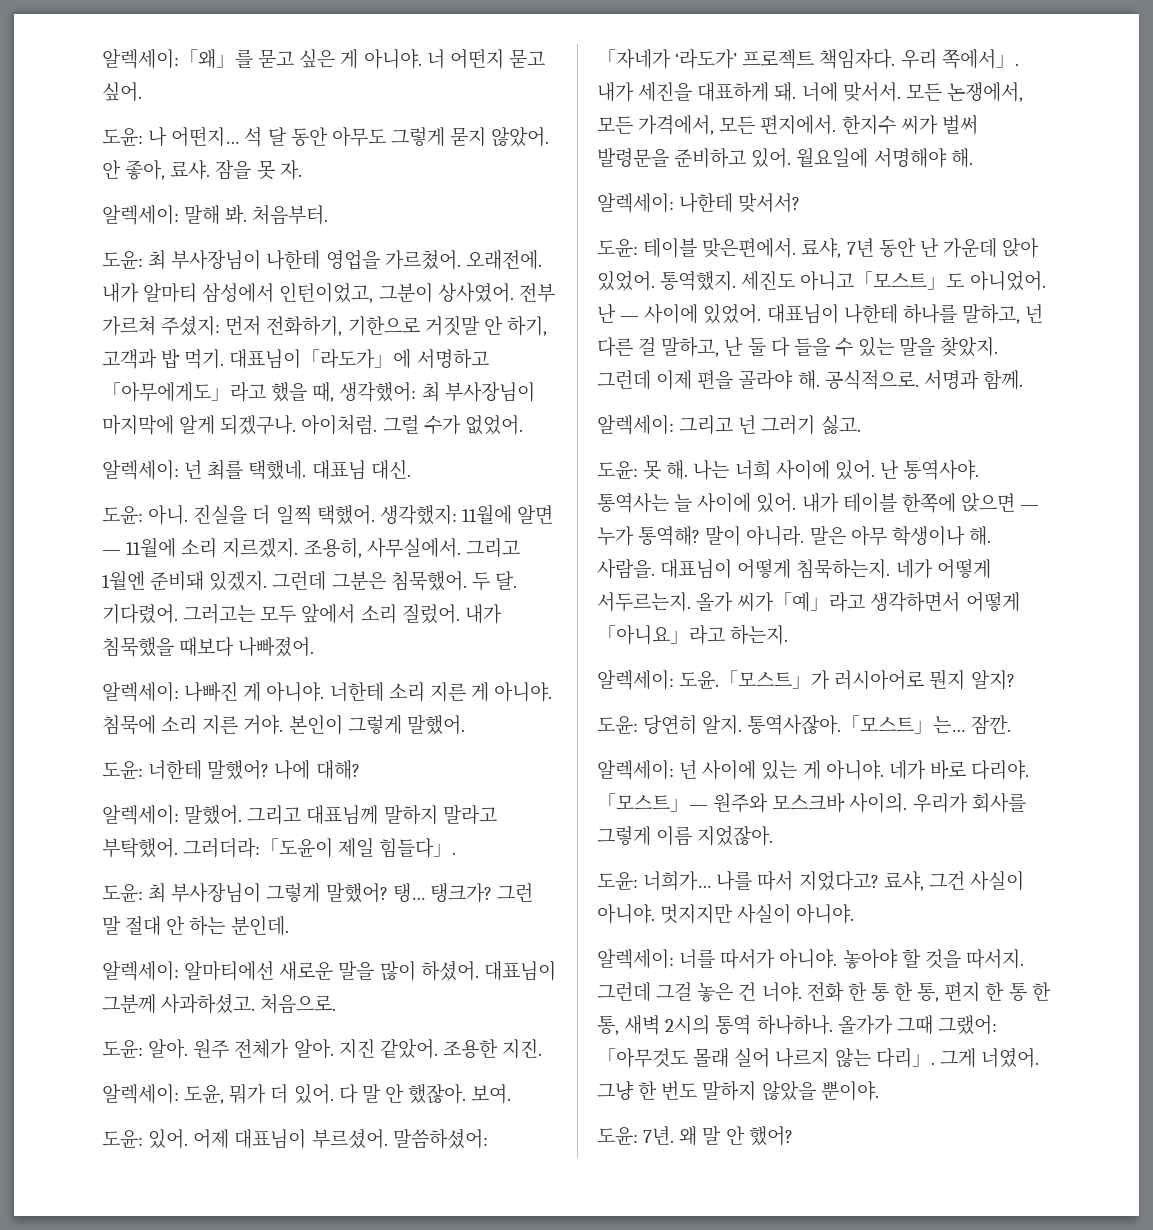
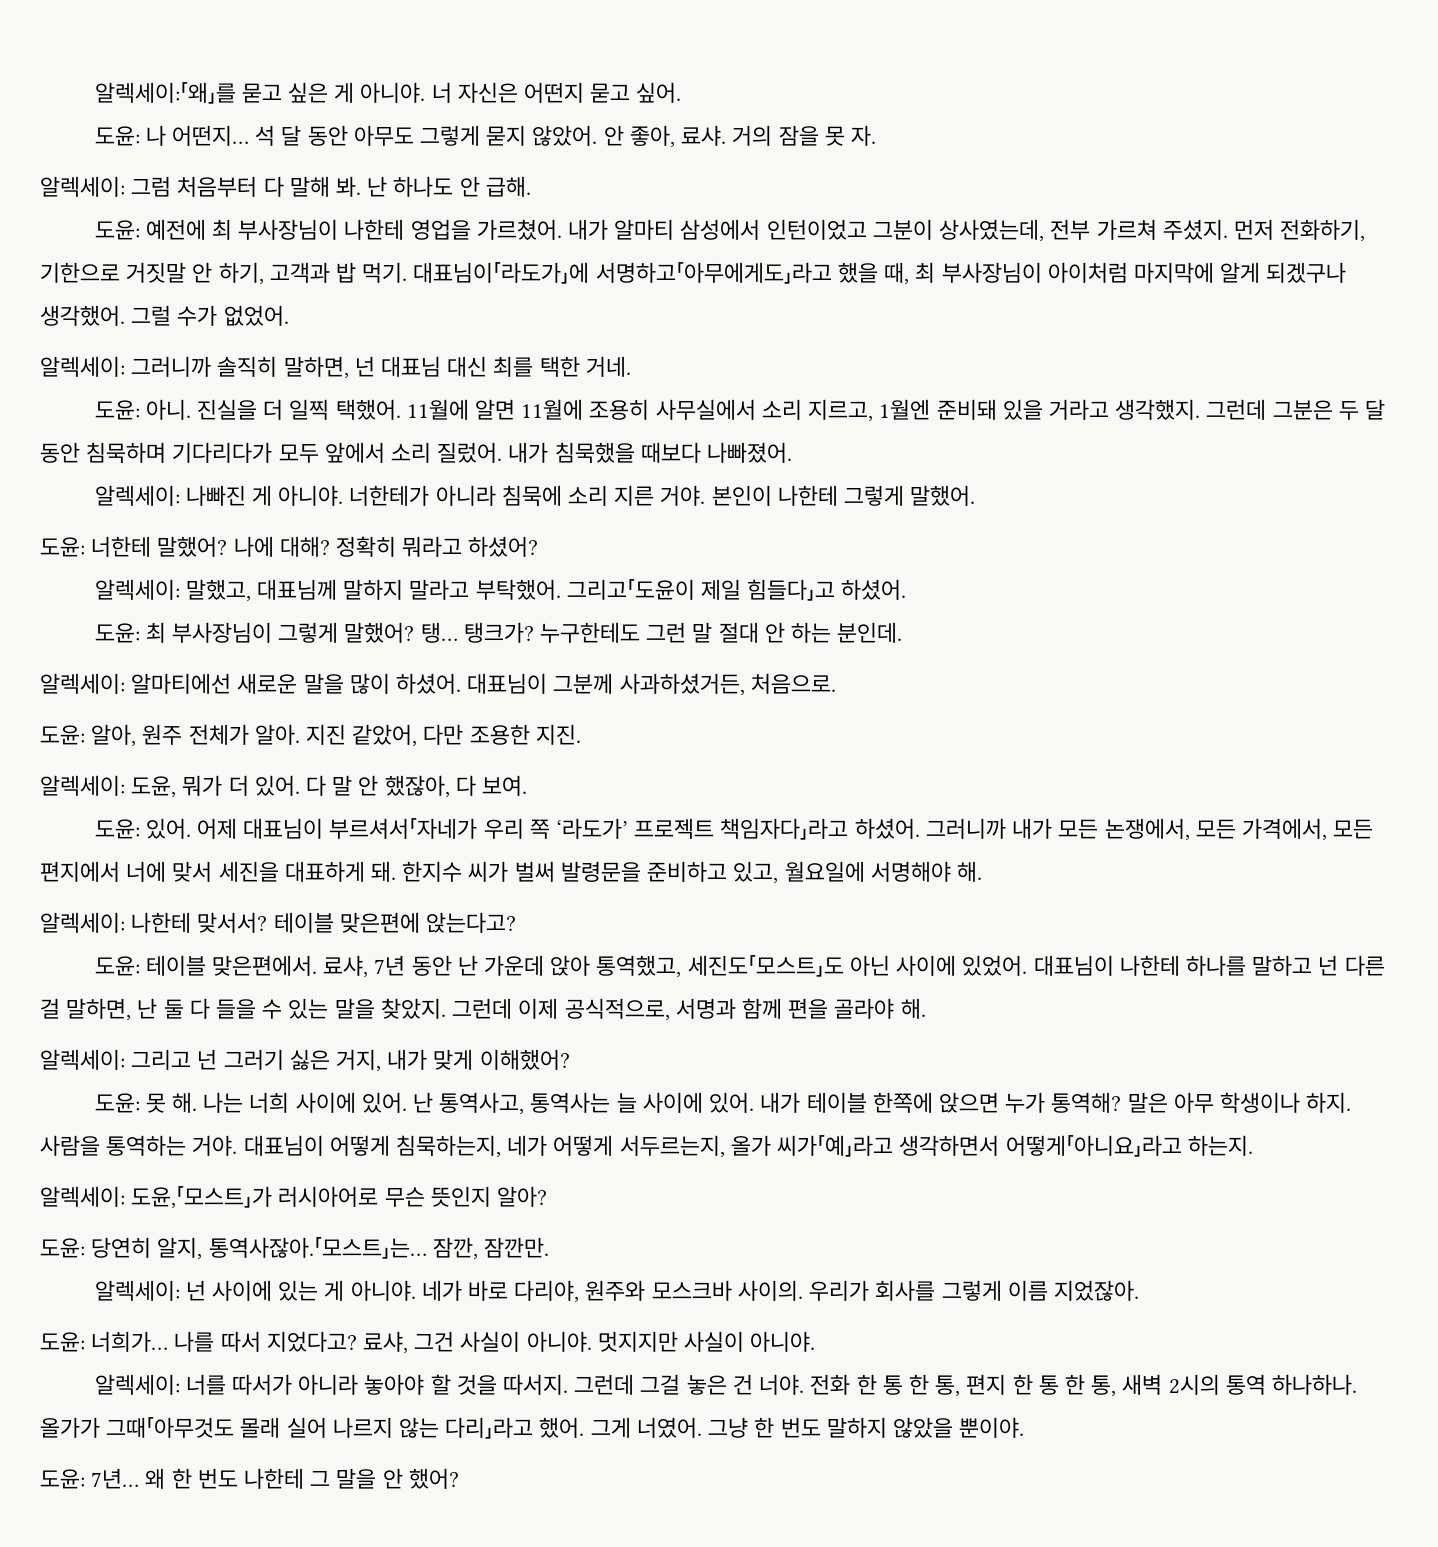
- 너 어떤지 묻고 싶어.
+ 너 자신은 어떤지 묻고 싶어.
- 잠을 못 자.
+ 거의 잠을 못 자.
- 알렉세이: 말해 봐. 처음부터.
- 도윤: 최 부사장님이 나한테 영업을 가르쳤어.
+ 알렉세이: 그럼 처음부터 다 말해 봐. 난 하나도 안 급해.
+ 도윤: 예전에 최 부사장님이 나한테 영업을 가르쳤어.
- 오래전에.
- 내가 알마티 삼성에서 인턴이었고, 그분이 상사였어. 전부 가르쳐 주셨지: 먼저 전화하기, 기한으로 거짓말 안 하기, 고객과 밥 먹기.
+ 내가 알마티 삼성에서 인턴이었고 그분이 상사였는데, 전부 가르쳐 주셨지. 먼저 전화하기, 기한으로 거짓말 안 하기, 고객과 밥 먹기.
- 대표님이「라도가」에 서명하고「아무에게도」라고 했을 때, 생각했어: 최 부사장님이 마지막에 알게 되겠구나. 아이처럼.
+ 대표님이「라도가」에 서명하고「아무에게도」라고 했을 때, 최 부사장님이 아이처럼 마지막에 알게 되겠구나 생각했어.
- 알렉세이: 넌 최를 택했네. 대표님 대신.
+ 알렉세이: 그러니까 솔직히 말하면, 넌 대표님 대신 최를 택한 거네.
- 생각했지: 11월에 알면 — 11월에 소리 지르겠지. 조용히, 사무실에서. 그리고 1월엔 준비돼 있겠지. 그런데 그분은 침묵했어. 두 달. 기다렸어. 그러고는 모두 앞에서 소리 질렀어.
+ 11월에 알면 11월에 조용히 사무실에서 소리 지르고, 1월엔 준비돼 있을 거라고 생각했지. 그런데 그분은 두 달 동안 침묵하며 기다리다가 모두 앞에서 소리 질렀어.
- 너한테 소리 지른 게 아니야. 침묵에 소리 지른 거야.
+ 너한테가 아니라 침묵에 소리 지른 거야.
- 본인이 그렇게 말했어.
+ 본인이 나한테 그렇게 말했어.
- 나에 대해?
- 알렉세이: 말했어. 그리고 대표님께 말하지 말라고 부탁했어.
+ 나에 대해? 정확히 뭐라고 하셨어?
+ 알렉세이: 말했고, 대표님께 말하지 말라고 부탁했어.
- 그러더라:「도윤이 제일 힘들다」.
+ 그리고「도윤이 제일 힘들다」고 하셨어.
- 그런 말 절대 안 하는 분인데.
+ 누구한테도 그런 말 절대 안 하는 분인데.
- 대표님이 그분께 사과하셨고. 처음으로.
+ 대표님이 그분께 사과하셨거든, 처음으로.
- 도윤: 알아. 원주 전체가 알아.
+ 도윤: 알아, 원주 전체가 알아.
- 지진 같았어. 조용한 지진.
+ 지진 같았어, 다만 조용한 지진.
- 다 말 안 했잖아. 보여.
+ 다 말 안 했잖아, 다 보여.
- 어제 대표님이 부르셨어. 말씀하셨어:「자네가 ‘라도가’ 프로젝트 책임자다. 우리 쪽에서」. 내가 세진을 대표하게 돼. 너에 맞서서. 모든 논쟁에서, 모든 가격에서, 모든 편지에서.
+ 어제 대표님이 부르셔서「자네가 우리 쪽 ‘라도가’ 프로젝트 책임자다」라고 하셨어. 그러니까 내가 모든 논쟁에서, 모든 가격에서, 모든 편지에서 너에 맞서 세진을 대표하게 돼.
- 한지수 씨가 벌써 발령문을 준비하고 있어. 월요일에 서명해야 해.
+ 한지수 씨가 벌써 발령문을 준비하고 있고, 월요일에 서명해야 해.
+ 테이블 맞은편에 앉는다고?
- 료샤, 7년 동안 난 가운데 앉아 있었어. 통역했지. 세진도 아니고「모스트」도 아니었어. 난 — 사이에 있었어.
+ 료샤, 7년 동안 난 가운데 앉아 통역했고, 세진도「모스트」도 아닌 사이에 있었어.
- 대표님이 나한테 하나를 말하고, 넌 다른 걸 말하고, 난 둘 다 들을 수 있는 말을 찾았지.
+ 대표님이 나한테 하나를 말하고 넌 다른 걸 말하면, 난 둘 다 들을 수 있는 말을 찾았지.
- 그런데 이제 편을 골라야 해. 공식적으로. 서명과 함께.
+ 그런데 이제 공식적으로, 서명과 함께 편을 골라야 해.
- 알렉세이: 그리고 넌 그러기 싫고.
+ 알렉세이: 그리고 넌 그러기 싫은 거지, 내가 맞게 이해했어?
- 난 통역사야. 통역사는 늘 사이에 있어.
+ 난 통역사고, 통역사는 늘 사이에 있어.
- 내가 테이블 한쪽에 앉으면 — 누가 통역해?
+ 내가 테이블 한쪽에 앉으면 누가 통역해?
- 말이 아니라.
- 말은 아무 학생이나 해. 사람을.
+ 말은 아무 학생이나 하지. 사람을 통역하는 거야.
- 대표님이 어떻게 침묵하는지. 네가 어떻게 서두르는지. 올가 씨가「예」라고 생각하면서 어떻게「아니요」라고 하는지.
+ 대표님이 어떻게 침묵하는지, 네가 어떻게 서두르는지, 올가 씨가「예」라고 생각하면서 어떻게「아니요」라고 하는지.
- 알렉세이: 도윤.「모스트」가 러시아어로 뭔지 알지?
+ 알렉세이: 도윤,「모스트」가 러시아어로 무슨 뜻인지 알아?
- 도윤: 당연히 알지. 통역사잖아.
+ 도윤: 당연히 알지, 통역사잖아.
- 잠깐.
+ 잠깐, 잠깐만.
- 네가 바로 다리야.「모스트」— 원주와 모스크바 사이의.
+ 네가 바로 다리야, 원주와 모스크바 사이의.
- 알렉세이: 너를 따서가 아니야. 놓아야 할 것을 따서지.
+ 알렉세이: 너를 따서가 아니라 놓아야 할 것을 따서지.
- 올가가 그때 그랬어:「아무것도 몰래 실어 나르지 않는 다리」.
+ 올가가 그때「아무것도 몰래 실어 나르지 않는 다리」라고 했어.
- 도윤: 7년. 왜 말 안 했어?
+ 도윤: 7년… 왜 한 번도 나한테 그 말을 안 했어?

